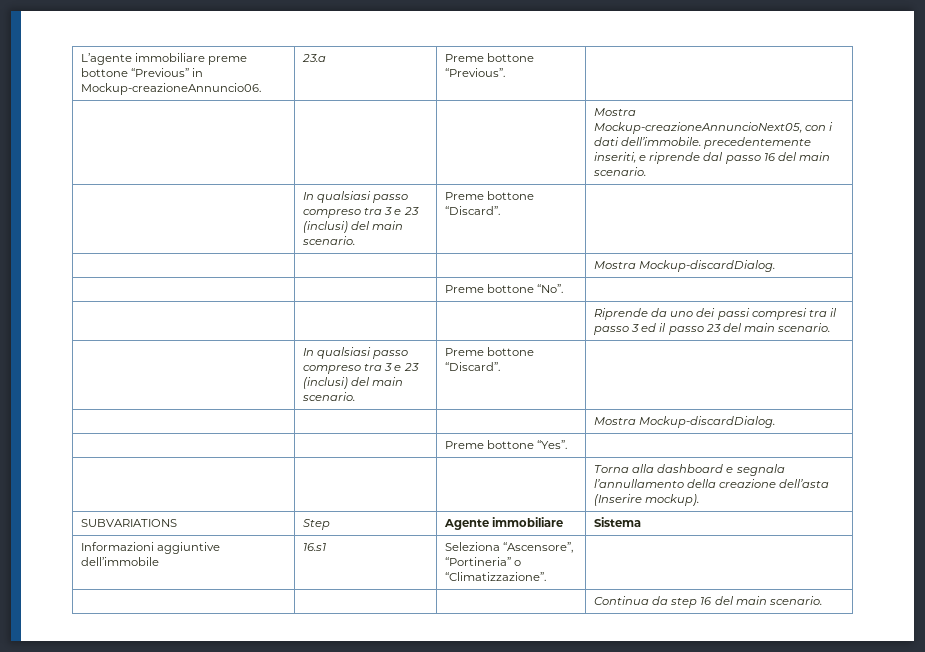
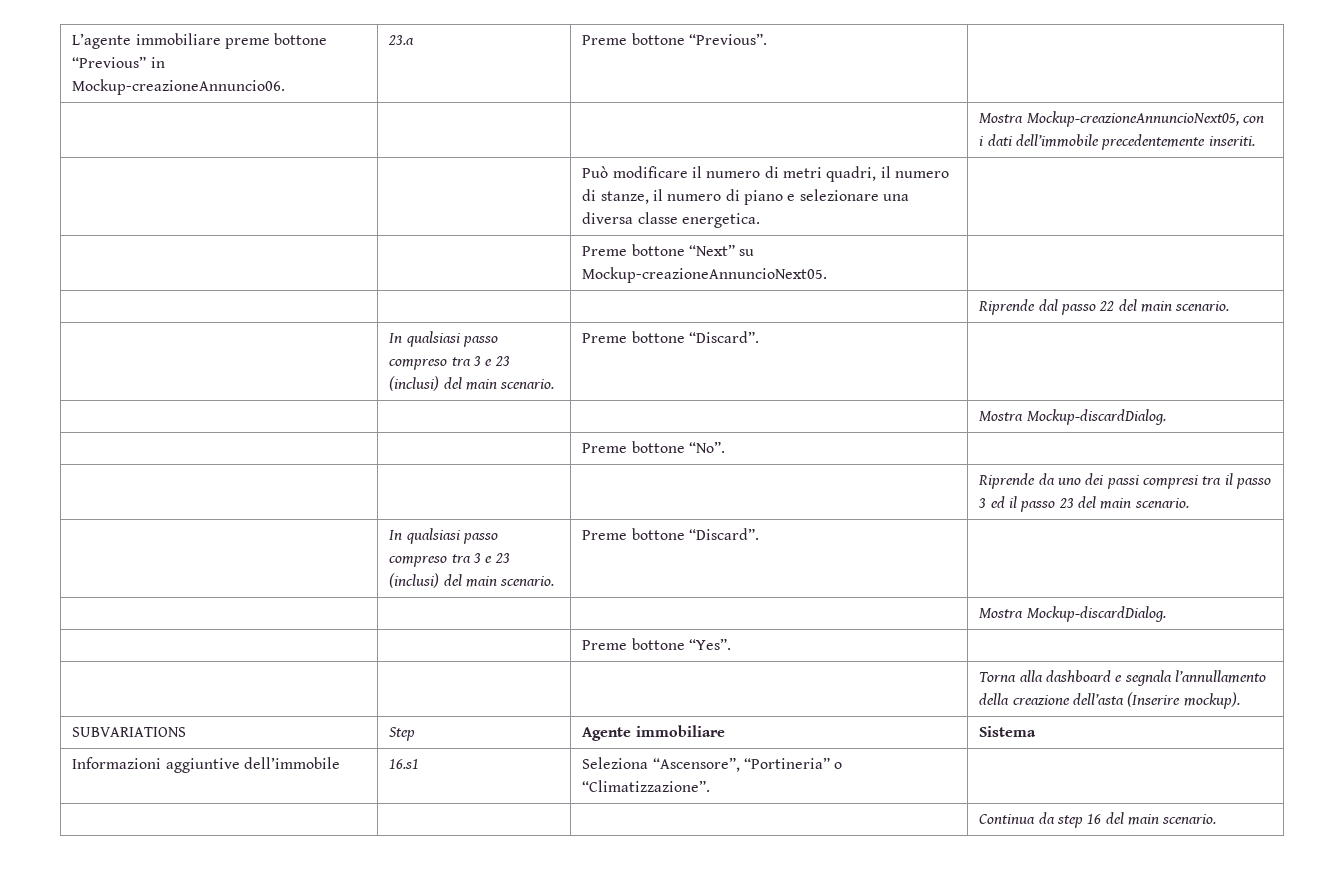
- | | | Mostra Mockup-creazioneAnnuncioNext05, con i dati dell’immobile. precedentemente inseriti, e riprende dal passo 16 del main scenario.
+ | | | Mostra Mockup-creazioneAnnuncioNext05, con i dati dell’immobile precedentemente inseriti.
+ | | Può modificare il numero di metri quadri, il numero di stanze, il numero di piano e selezionare una diversa classe energetica. |
+ | | Preme bottone “Next” su Mockup-creazioneAnnuncioNext05. |
+ | | | Riprende dal passo 22 del main scenario.

